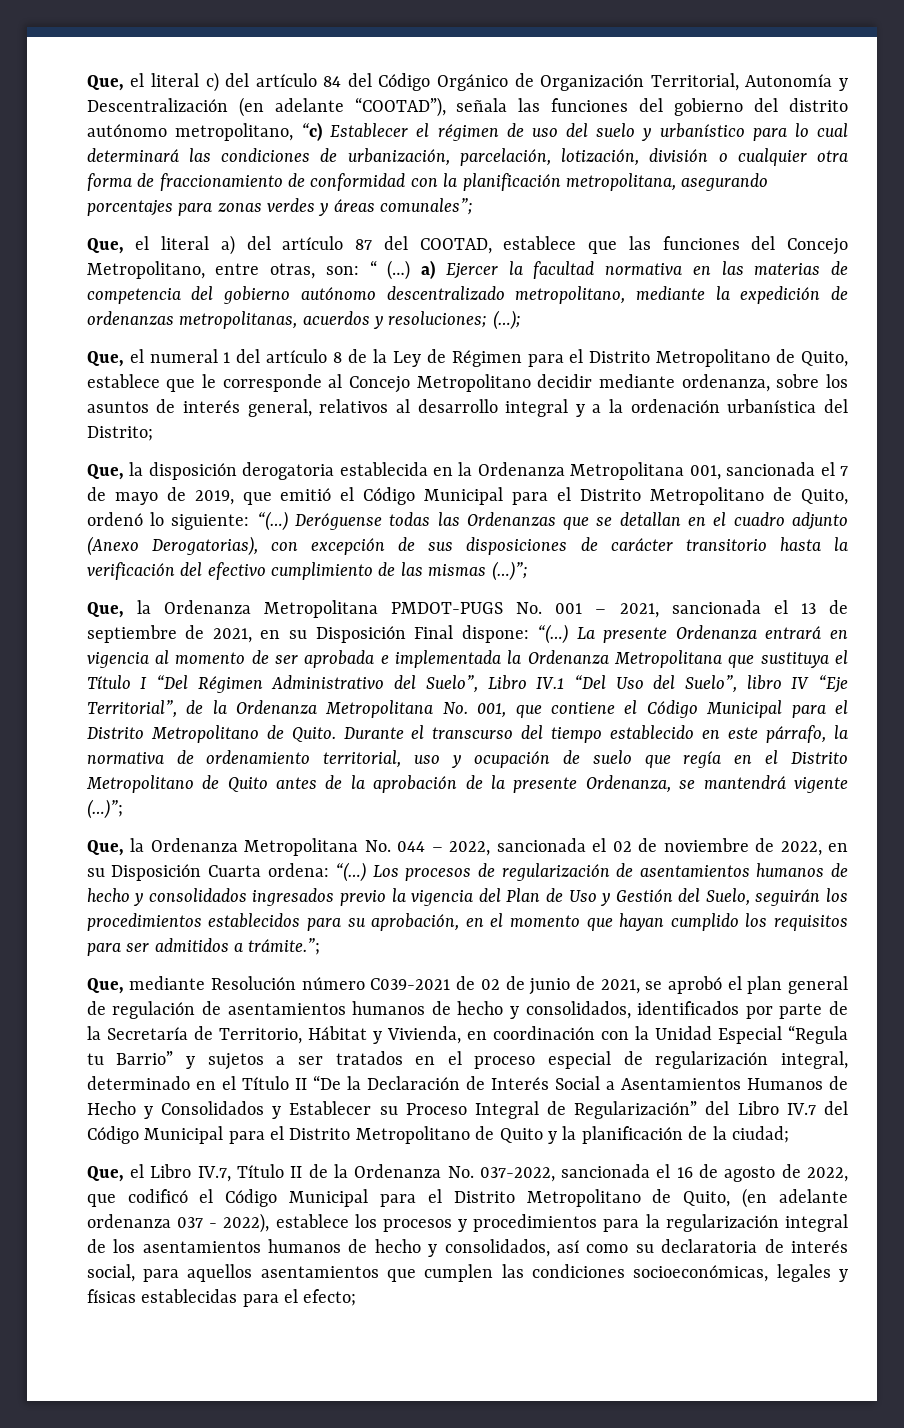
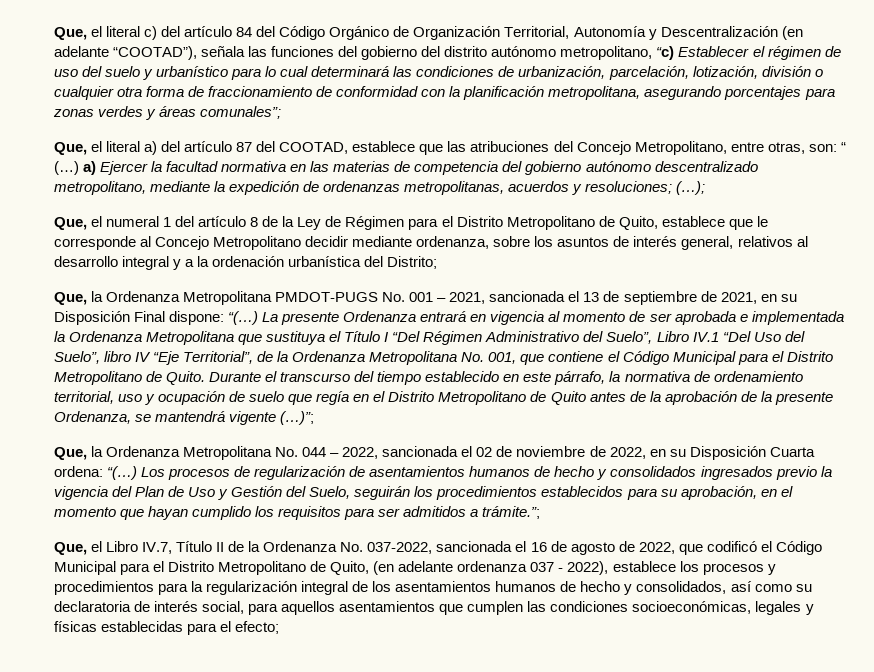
- Que, el literal a) del artículo 87 del COOTAD, establece que las funciones del Concejo Metropolitano, entre otras, son: “ (…) a) Ejercer la facultad normativa en las materias de competencia del gobierno autónomo descentralizado metropolitano, mediante la expedición de ordenanzas metropolitanas, acuerdos y resoluciones; (…);
+ Que, el literal a) del artículo 87 del COOTAD, establece que las atribuciones del Concejo Metropolitano, entre otras, son: “ (…) a) Ejercer la facultad normativa en las materias de competencia del gobierno autónomo descentralizado metropolitano, mediante la expedición de ordenanzas metropolitanas, acuerdos y resoluciones; (…);
- Que, la disposición derogatoria establecida en la Ordenanza Metropolitana 001, sancionada el 7 de mayo de 2019, que emitió el Código Municipal para el Distrito Metropolitano de Quito, ordenó lo siguiente: “(…) Deróguense todas las Ordenanzas que se detallan en el cuadro adjunto (Anexo Derogatorias), con excepción de sus disposiciones de carácter transitorio hasta la verificación del efectivo cumplimiento de las mismas (…)”;
- Que, mediante Resolución número C039-2021 de 02 de junio de 2021, se aprobó el plan general de regulación de asentamientos humanos de hecho y consolidados, identificados por parte de la Secretaría de Territorio, Hábitat y Vivienda, en coordinación con la Unidad Especial “Regula tu Barrio” y sujetos a ser tratados en el proceso especial de regularización integral, determinado en el Título II “De la Declaración de Interés Social a Asentamientos Humanos de Hecho y Consolidados y Establecer su Proceso Integral de Regularización” del Libro IV.7 del Código Municipal para el Distrito Metropolitano de Quito y la planificación de la ciudad;

